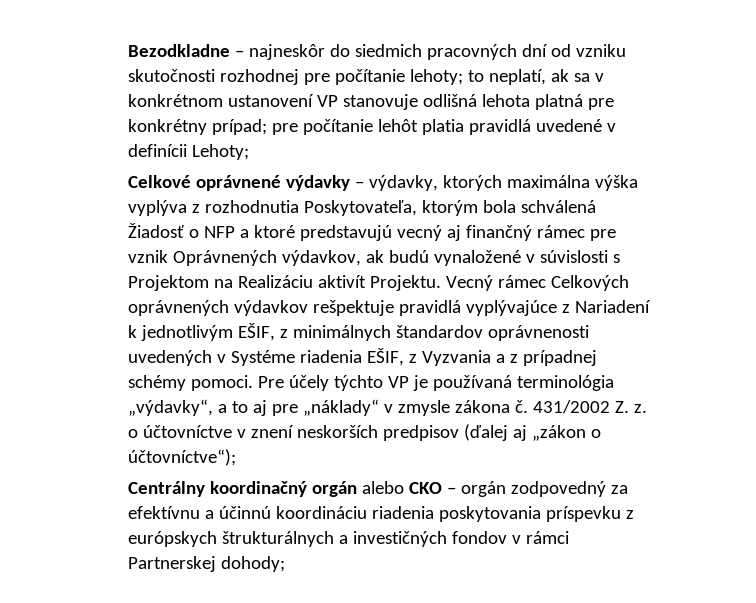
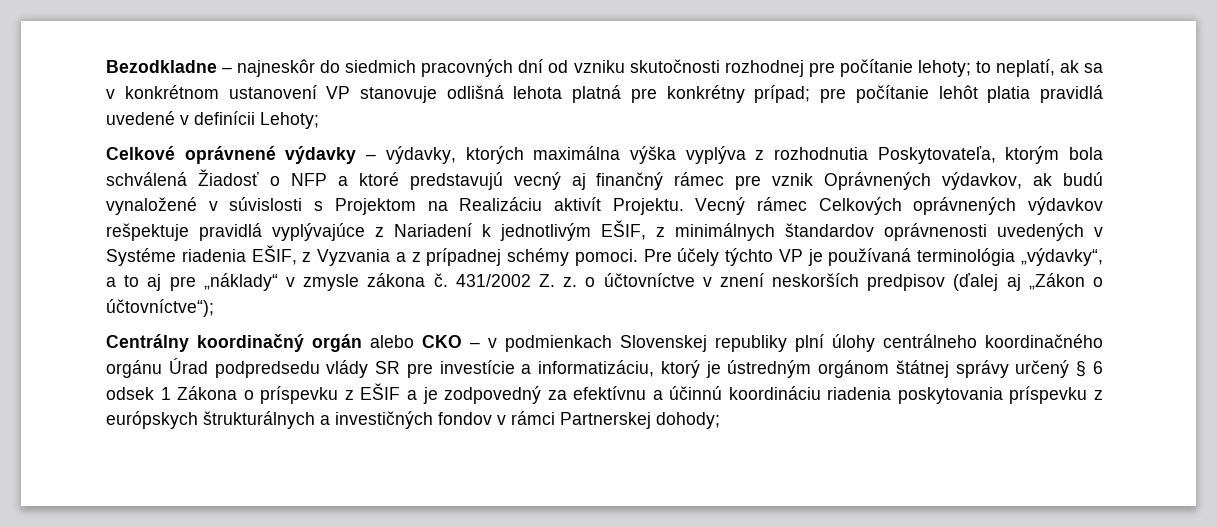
- 431/2002 Z. z. o účtovníctve v znení neskorších predpisov (ďalej aj „zákon o účtovníctve“);
+ 431/2002 Z. z. o účtovníctve v znení neskorších predpisov (ďalej aj „Zákon o účtovníctve“);
- Centrálny koordinačný orgán alebo CKO – orgán zodpovedný za efektívnu a účinnú koordináciu riadenia poskytovania príspevku z európskych štrukturálnych a investičných fondov v rámci Partnerskej dohody;
+ Centrálny koordinačný orgán alebo CKO – v podmienkach Slovenskej republiky plní úlohy centrálneho koordinačného orgánu Úrad podpredsedu vlády SR pre investície a informatizáciu, ktorý je ústredným orgánom štátnej správy určený § 6 odsek 1 Zákona o príspevku z EŠIF a je zodpovedný za efektívnu a účinnú koordináciu riadenia poskytovania príspevku z európskych štrukturálnych a investičných fondov v rámci Partnerskej dohody;

